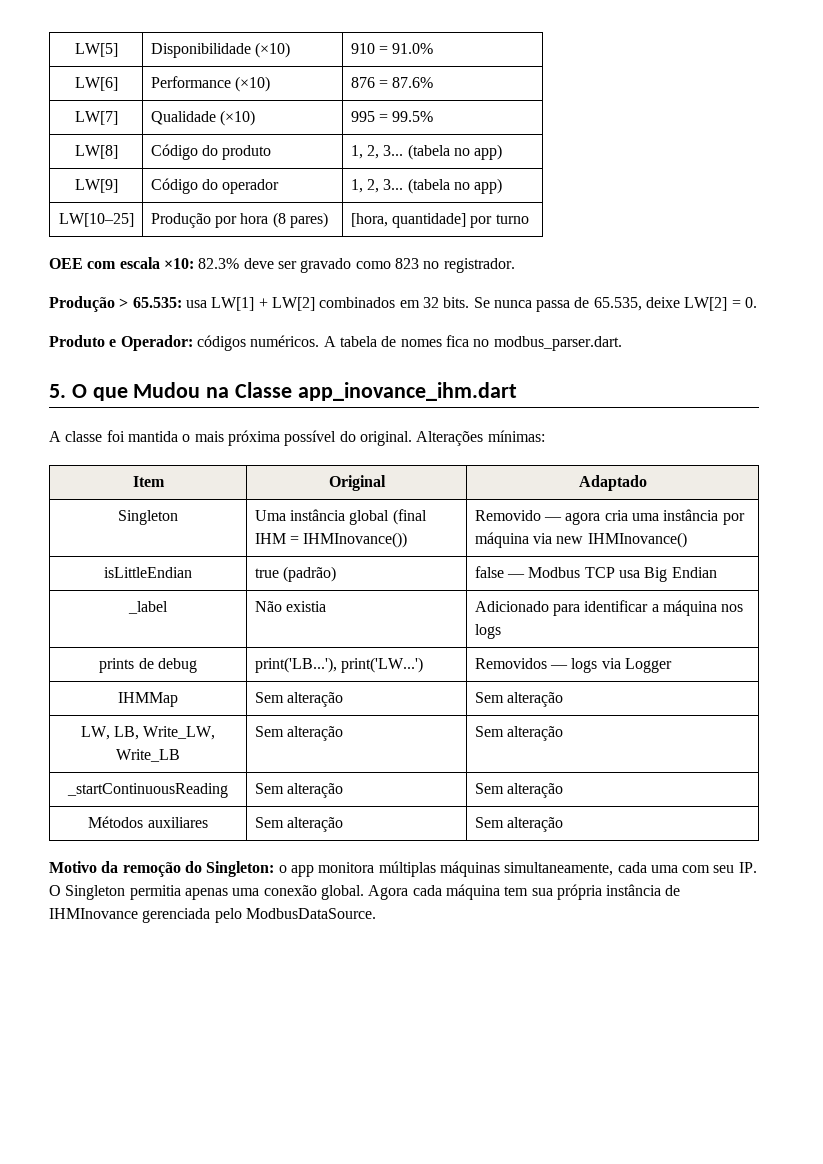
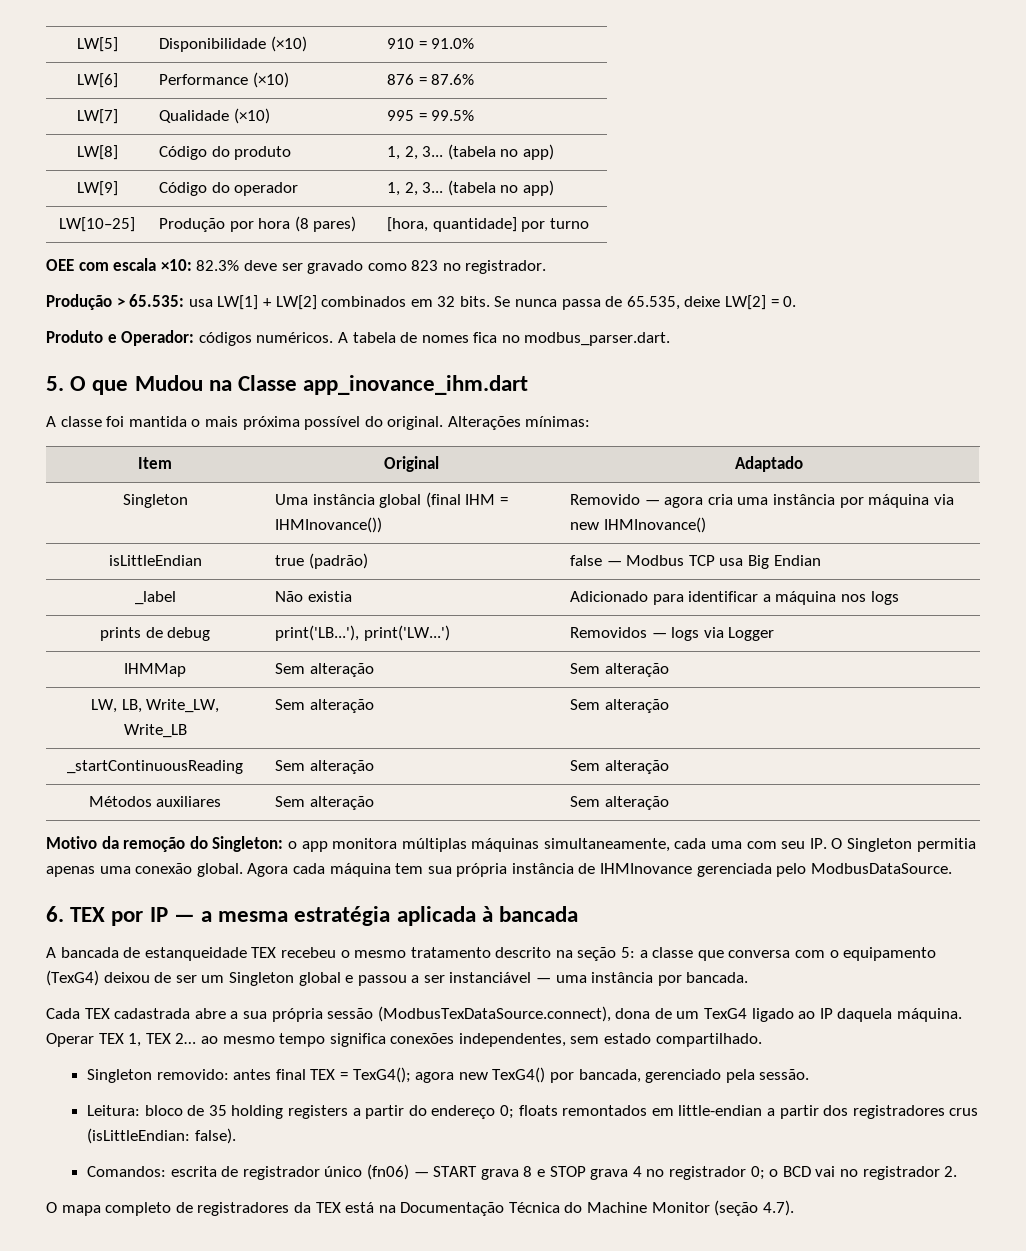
+ 6. TEX por IP — a mesma estratégia aplicada à bancada
+ A bancada de estanqueidade TEX recebeu o mesmo tratamento descrito na seção 5: a classe que conversa com o equipamento (TexG4) deixou de ser um Singleton global e passou a ser instanciável — uma instância por bancada.
+ Cada TEX cadastrada abre a sua própria sessão (ModbusTexDataSource.connect), dona de um TexG4 ligado ao IP daquela máquina. Operar TEX 1, TEX 2… ao mesmo tempo significa conexões independentes, sem estado compartilhado.
+ Singleton removido: antes final TEX = TexG4(); agora new TexG4() por bancada, gerenciado pela sessão.
+ Leitura: bloco de 35 holding registers a partir do endereço 0; floats remontados em little-endian a partir dos registradores crus (isLittleEndian: false).
+ Comandos: escrita de registrador único (fn06) — START grava 8 e STOP grava 4 no registrador 0; o BCD vai no registrador 2.
+ O mapa completo de registradores da TEX está na Documentação Técnica do Machine Monitor (seção 4.7).

